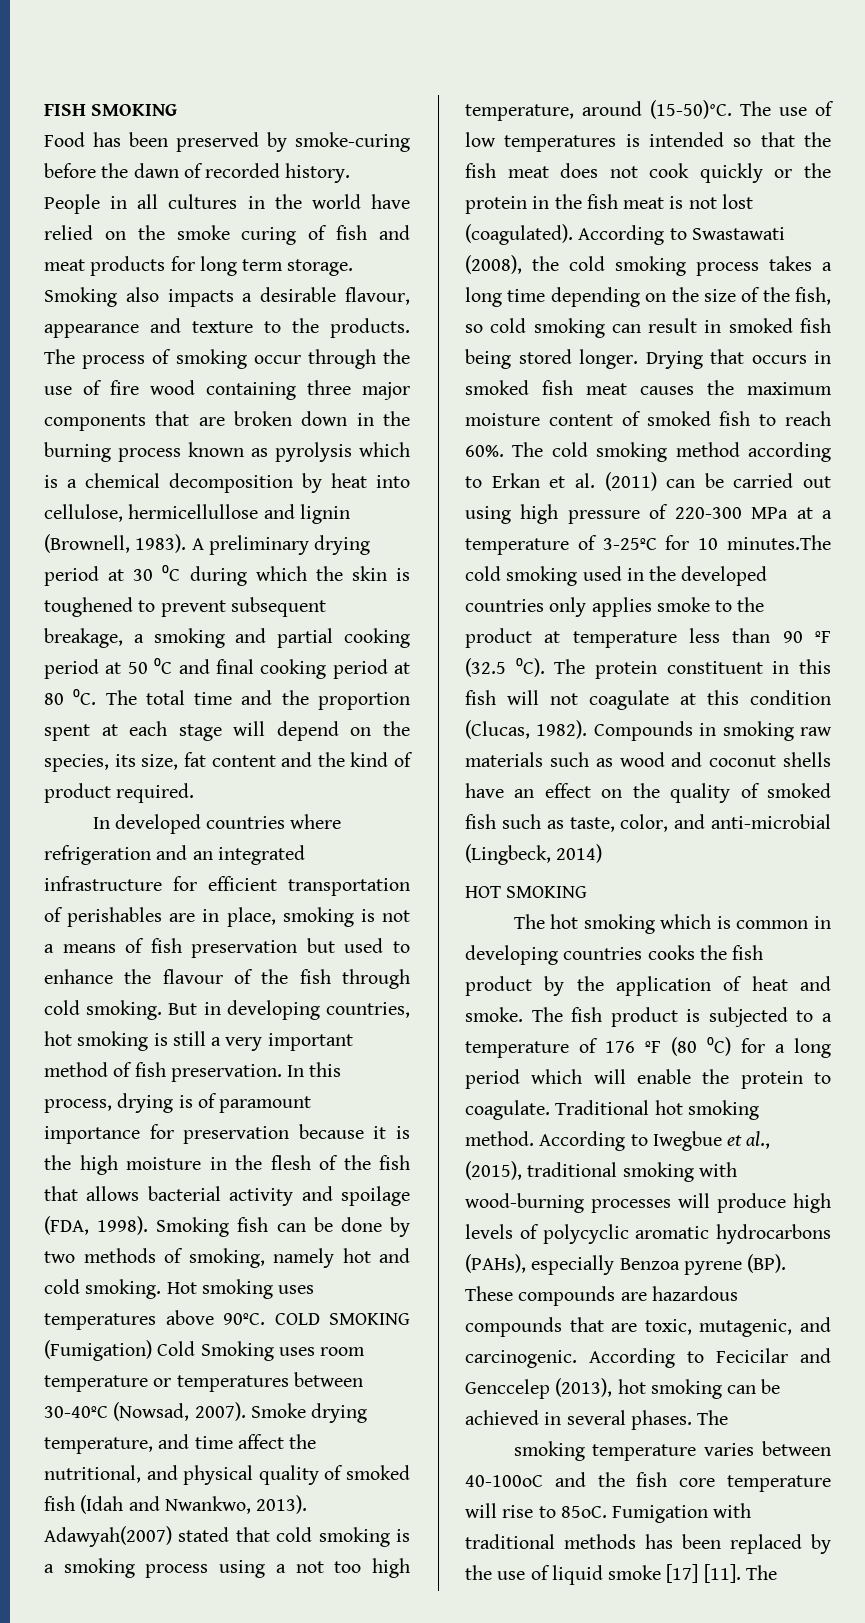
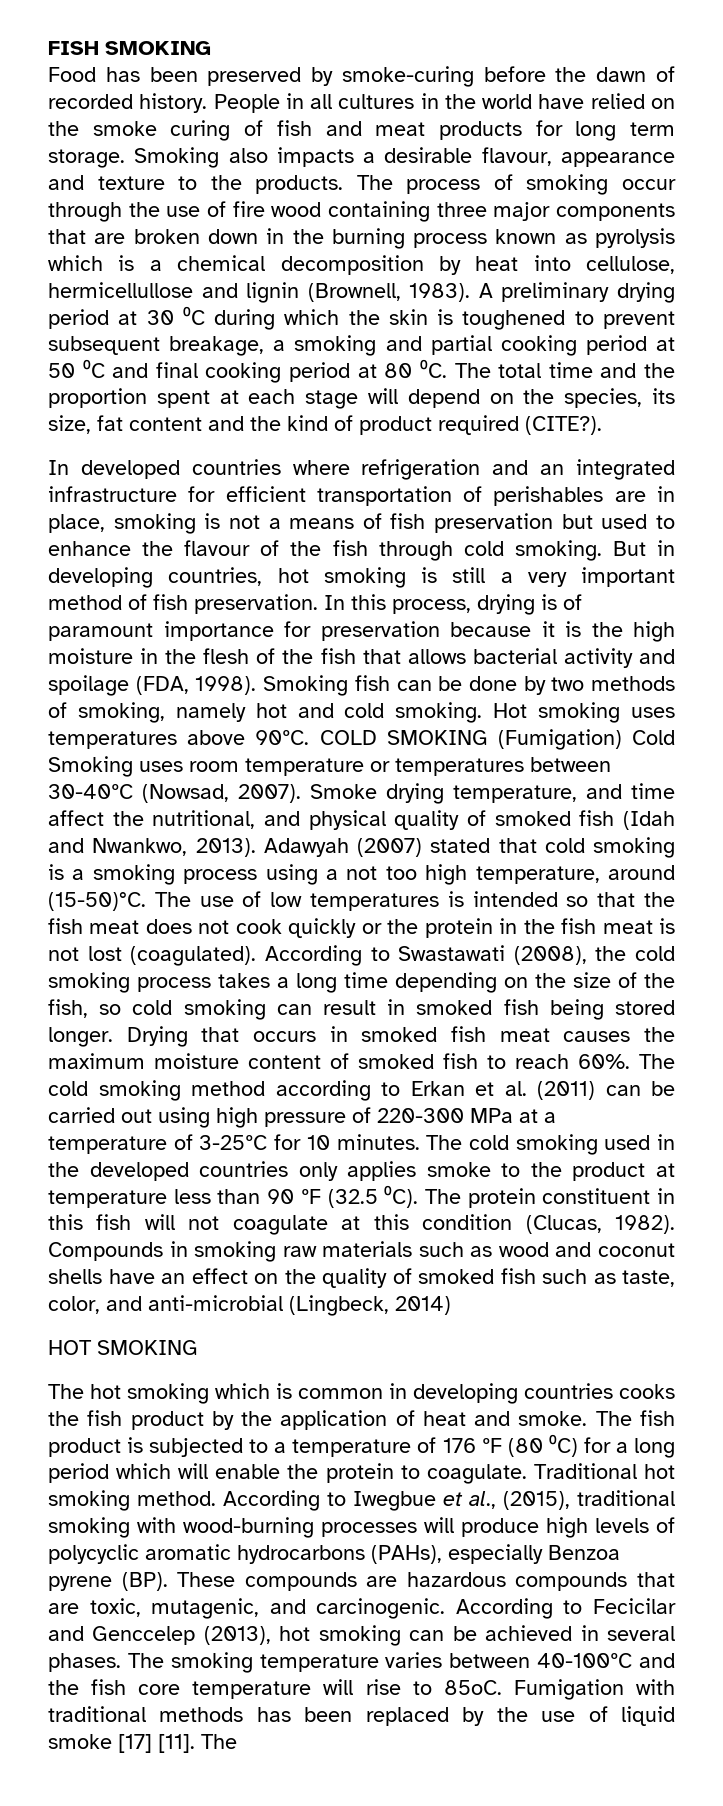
- The total time and the proportion spent at each stage will depend on the species, its size, fat content and the kind of product required.
+ The total time and the proportion spent at each stage will depend on the species, its size, fat content and the kind of product required (CITE?).
- Adawyah(2007) stated that cold smoking is a smoking process using a not too high temperature, around (15-50)°C.
+ Adawyah (2007) stated that cold smoking is a smoking process using a not too high temperature, around (15-50)°C.
- The cold smoking method according to Erkan et al. (2011) can be carried out using high pressure of 220-300 MPa at a temperature of 3-25ºC for 10 minutes.The cold smoking used in the developed countries only applies smoke to the product at temperature less than 90 ºF (32.5 ⁰C).
+ The cold smoking method according to Erkan et al. (2011) can be carried out using high pressure of 220-300 MPa at a temperature of 3-25ºC for 10 minutes. The cold smoking used in the developed countries only applies smoke to the product at temperature less than 90 ºF (32.5 ⁰C).
- According to Fecicilar and Genccelep (2013), hot smoking can be achieved in several phases. The
- smoking temperature varies between 40-100oC and the fish core temperature will rise to 85oC.
+ According to Fecicilar and Genccelep (2013), hot smoking can be achieved in several phases. The smoking temperature varies between 40-100ºC and the fish core temperature will rise to 85oC.

